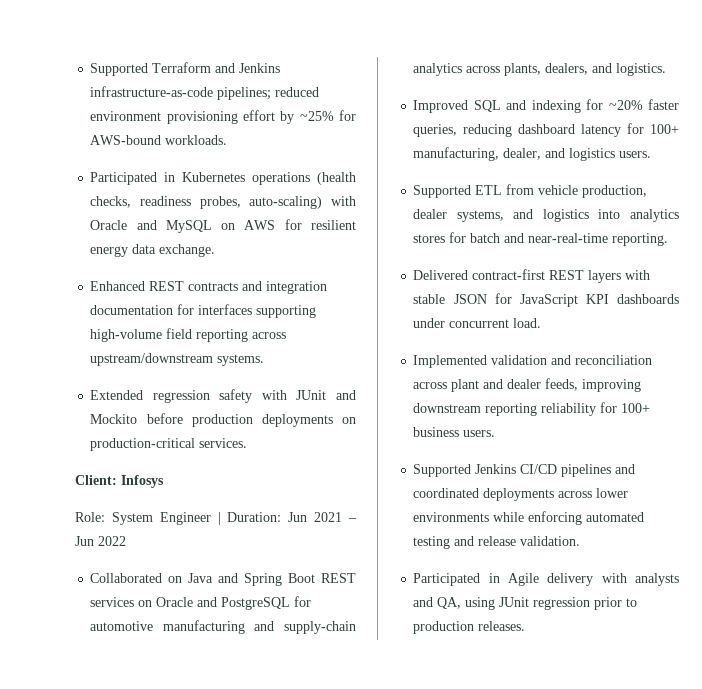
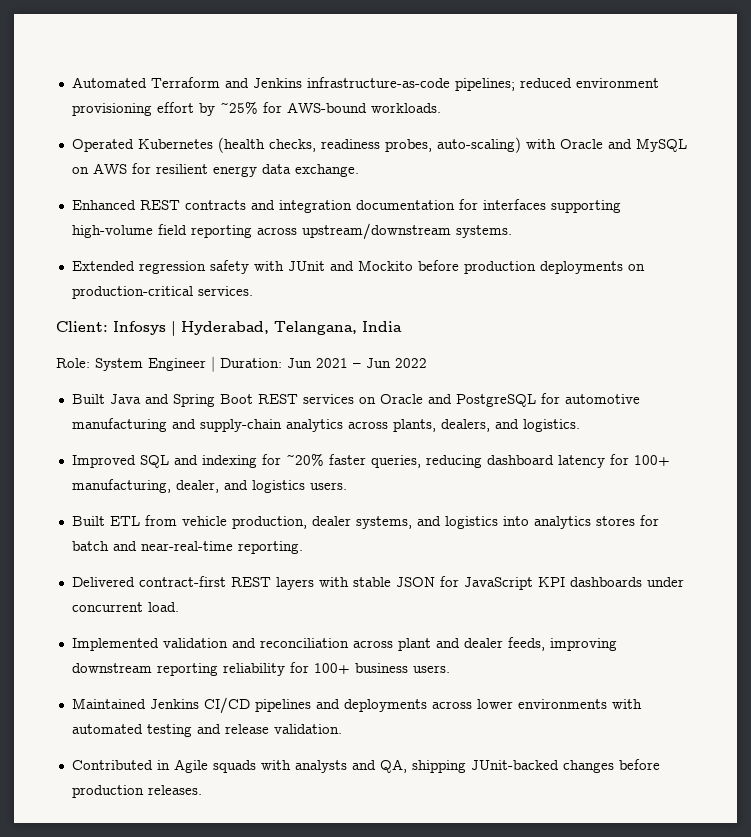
- Supported Terraform and Jenkins infrastructure-as-code pipelines; reduced environment provisioning effort by ~25% for AWS-bound workloads.
+ Automated Terraform and Jenkins infrastructure-as-code pipelines; reduced environment provisioning effort by ~25% for AWS-bound workloads.
- Participated in Kubernetes operations (health checks, readiness probes, auto-scaling) with Oracle and MySQL on AWS for resilient energy data exchange.
+ Operated Kubernetes (health checks, readiness probes, auto-scaling) with Oracle and MySQL on AWS for resilient energy data exchange.
- Client: Infosys
+ Client: Infosys | Hyderabad, Telangana, India
- Collaborated on Java and Spring Boot REST services on Oracle and PostgreSQL for automotive manufacturing and supply-chain analytics across plants, dealers, and logistics.
+ Built Java and Spring Boot REST services on Oracle and PostgreSQL for automotive manufacturing and supply-chain analytics across plants, dealers, and logistics.
- Supported ETL from vehicle production, dealer systems, and logistics into analytics stores for batch and near-real-time reporting.
+ Built ETL from vehicle production, dealer systems, and logistics into analytics stores for batch and near-real-time reporting.
- Supported Jenkins CI/CD pipelines and coordinated deployments across lower environments while enforcing automated testing and release validation.
+ Maintained Jenkins CI/CD pipelines and deployments across lower environments with automated testing and release validation.
- Participated in Agile delivery with analysts and QA, using JUnit regression prior to production releases.
+ Contributed in Agile squads with analysts and QA, shipping JUnit-backed changes before production releases.

